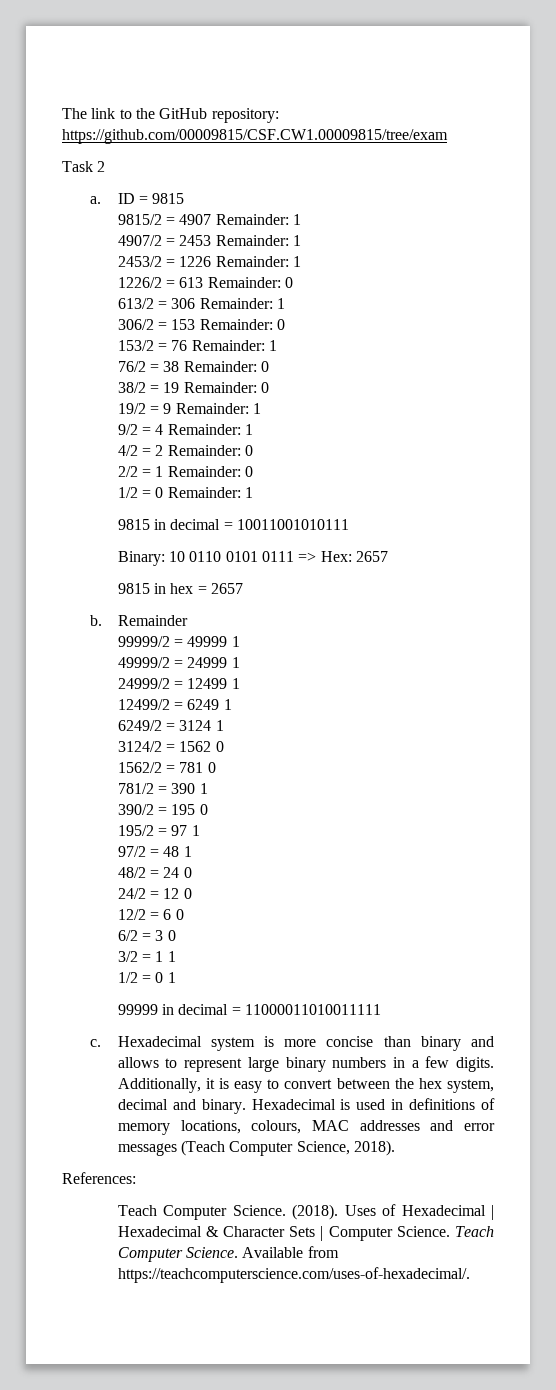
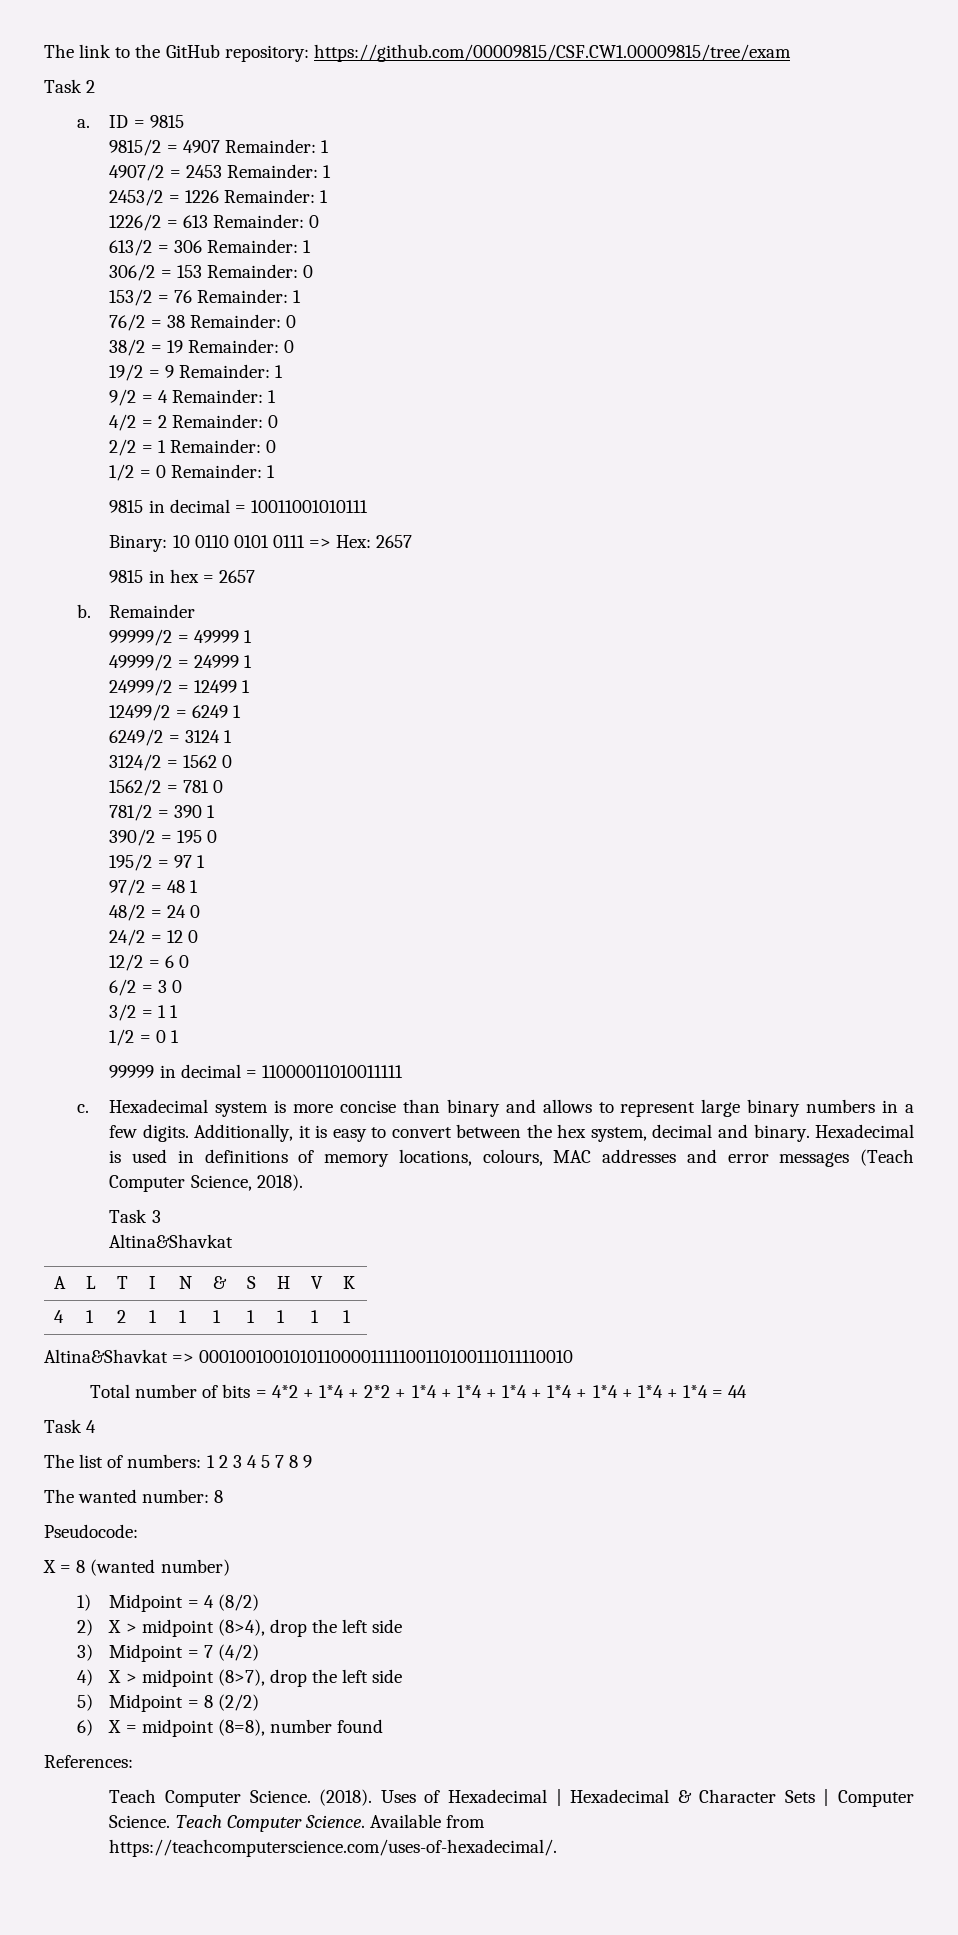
+ Task 3
+ Altina&Shavkat
+ A | L | T | I | N | & | S | H | V | K
+ 4 | 1 | 2 | 1 | 1 | 1 | 1 | 1 | 1 | 1
+ Altina&Shavkat => 00010010010101100001111100110100111011110010
+ Total number of bits = 4*2 + 1*4 + 2*2 + 1*4 + 1*4 + 1*4 + 1*4 + 1*4 + 1*4 + 1*4 = 44
+ Task 4
+ The list of numbers: 1 2 3 4 5 7 8 9
+ The wanted number: 8
+ Pseudocode:
+ X = 8 (wanted number)
+ 1) Midpoint = 4 (8/2)
+ 2) X > midpoint (8>4), drop the left side
+ 3) Midpoint = 7 (4/2)
+ 4) X > midpoint (8>7), drop the left side
+ 5) Midpoint = 8 (2/2)
+ 6) X = midpoint (8=8), number found

